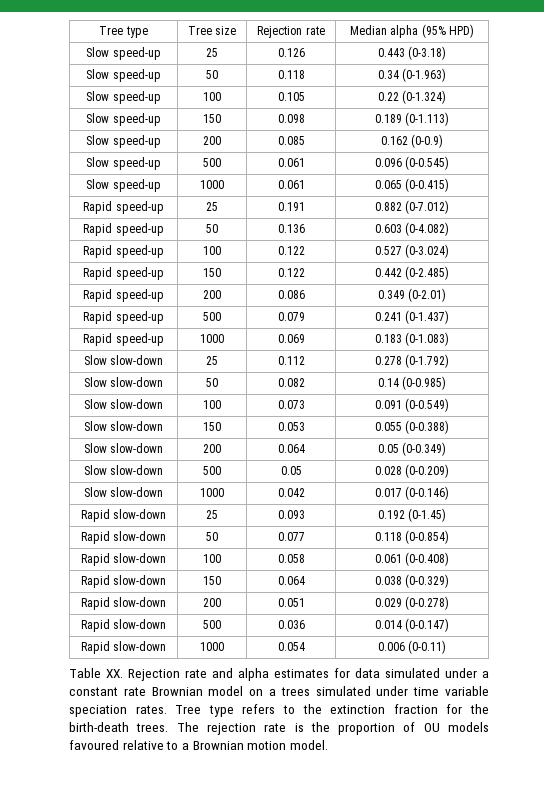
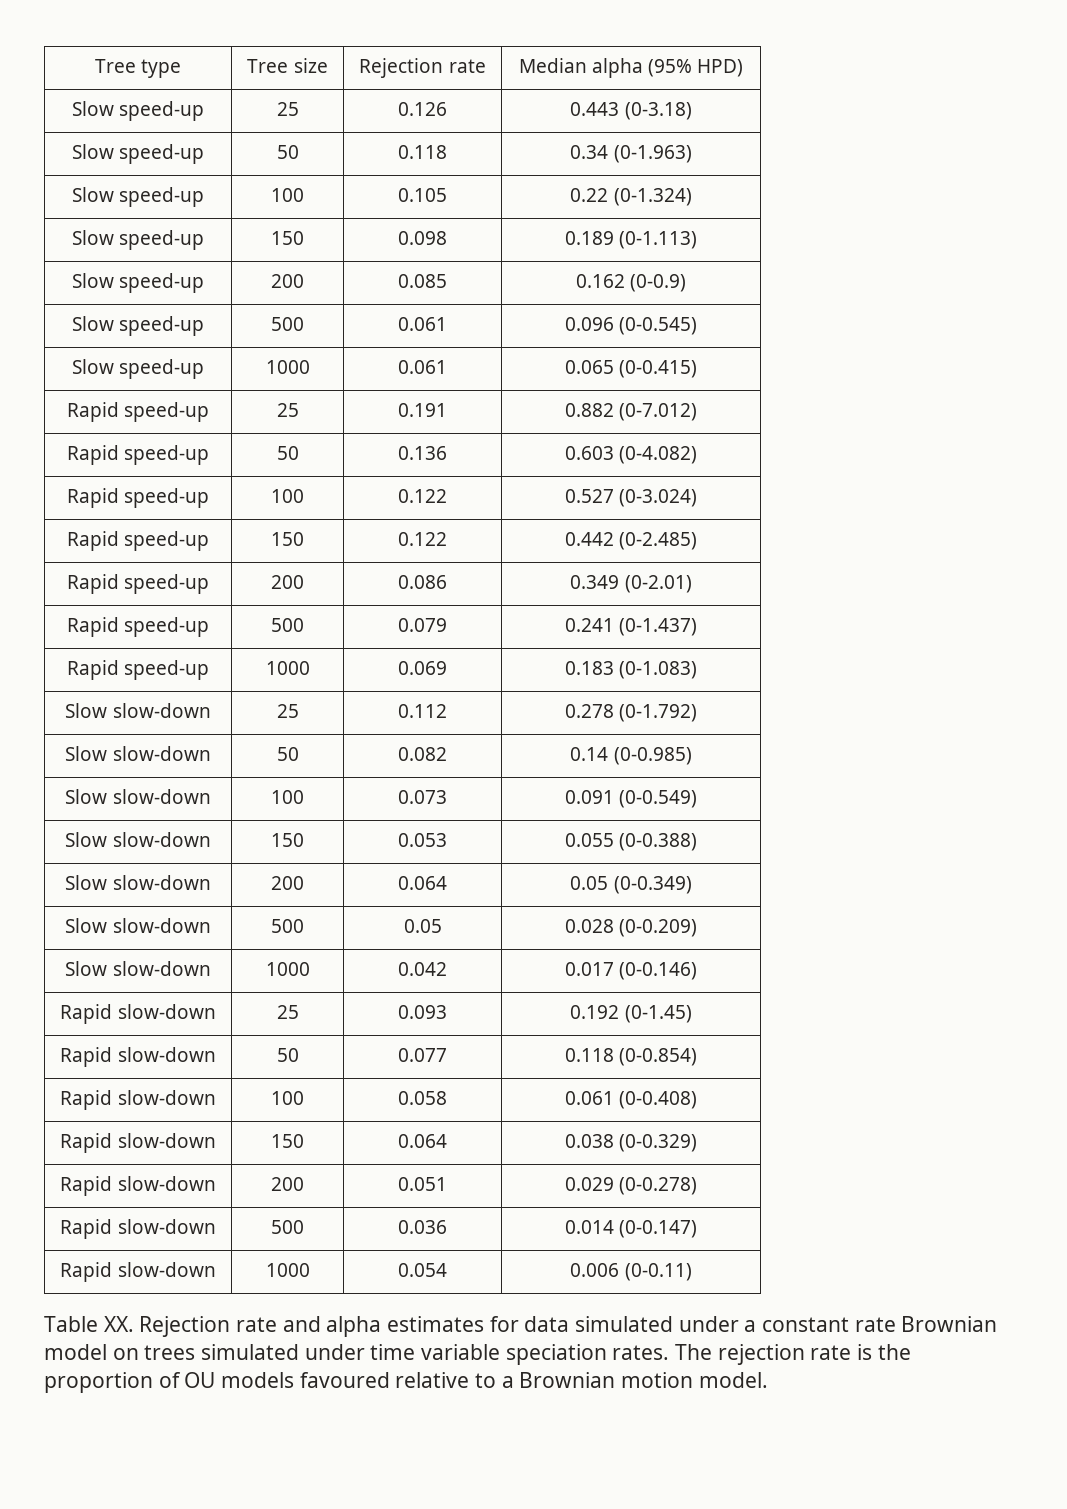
- Table XX. Rejection rate and alpha estimates for data simulated under a constant rate Brownian model on a trees simulated under time variable speciation rates.
+ Table XX. Rejection rate and alpha estimates for data simulated under a constant rate Brownian model on trees simulated under time variable speciation rates.
- Tree type refers to the extinction fraction for the birth-death trees.

